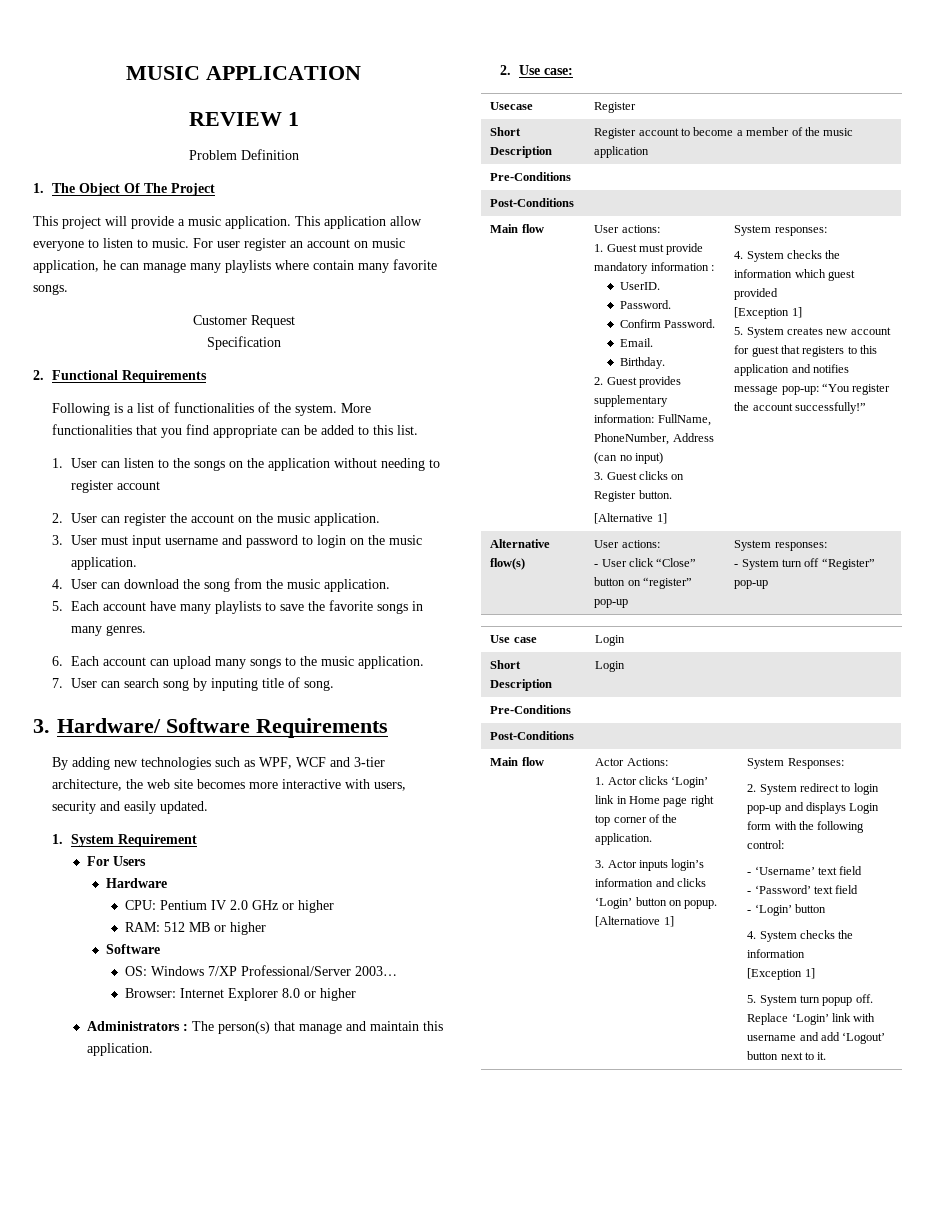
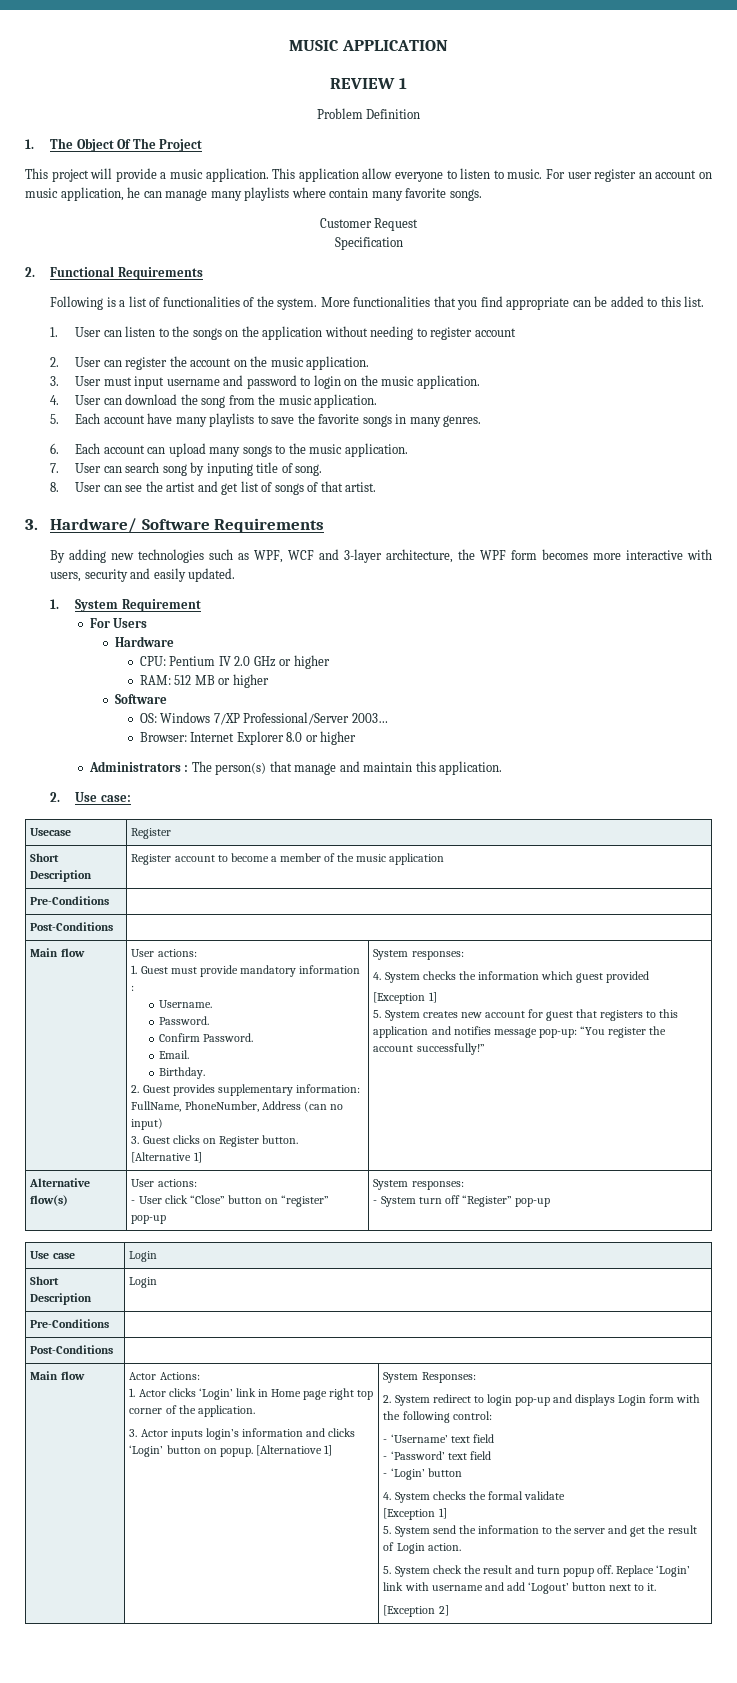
+ 8. User can see the artist and get list of songs of that artist.
- By adding new technologies such as WPF, WCF and 3-tier architecture, the web site becomes more interactive with users, security and easily updated.
+ By adding new technologies such as WPF, WCF and 3-layer architecture, the WPF form becomes more interactive with users, security and easily updated.
- UserID.
+ Username.
  - ‘Login’ button
- 4. System checks the information
+ 4. System checks the formal validate
  [Exception 1]
- 5. System turn popup off.
+ 5. System send the information to the server and get the result of Login action.
+ 5. System check the result and turn popup off.
+ [Exception 2]

